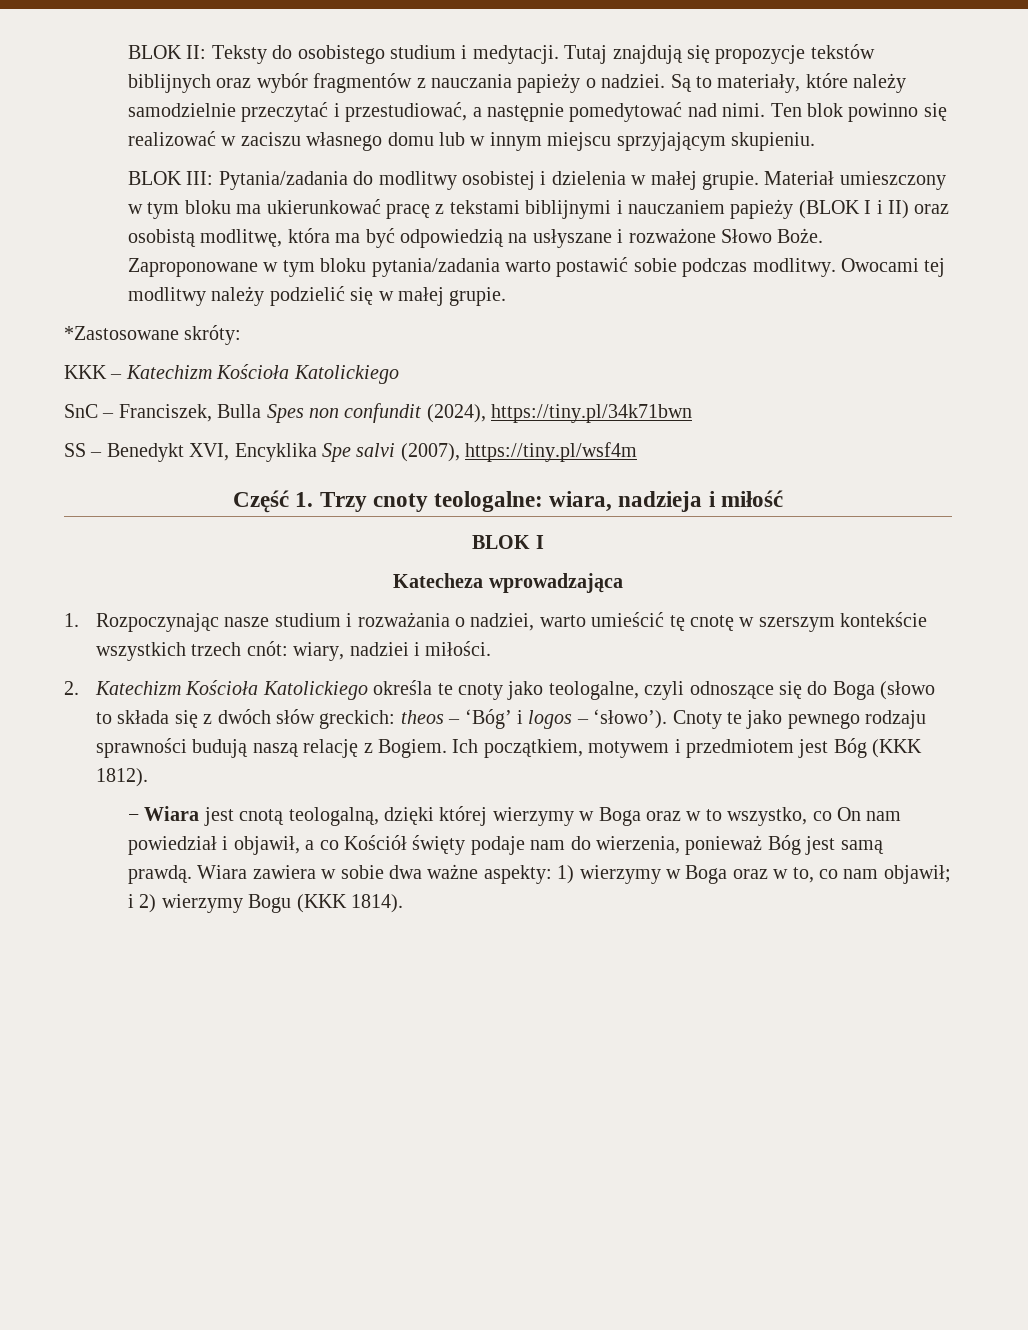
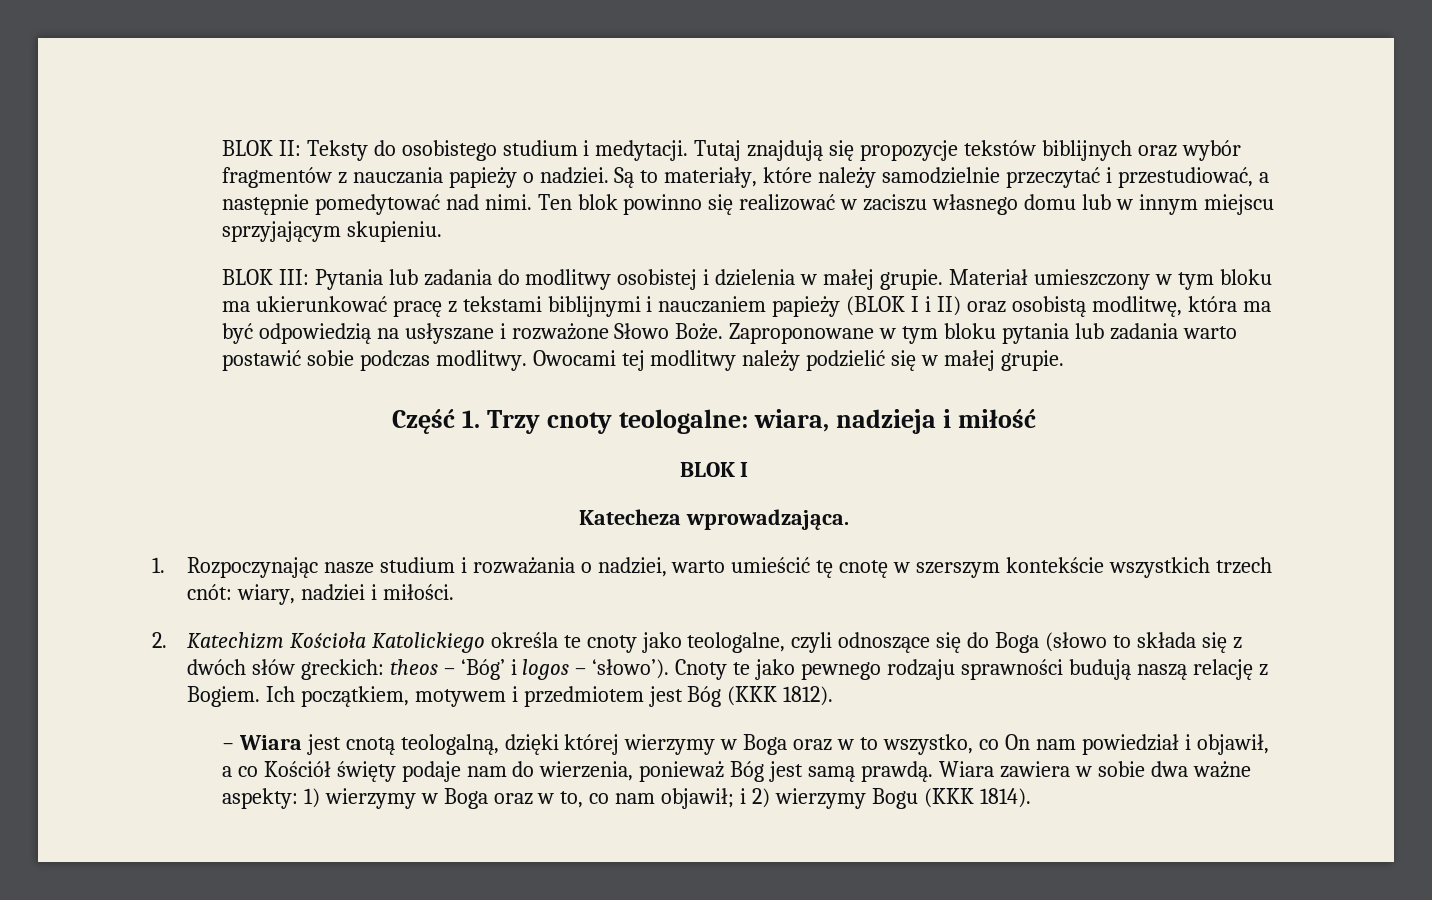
- BLOK III: Pytania/zadania do modlitwy osobistej i dzielenia w małej grupie.
+ BLOK III: Pytania lub zadania do modlitwy osobistej i dzielenia w małej grupie.
- Zaproponowane w tym bloku pytania/zadania warto postawić sobie podczas modlitwy.
+ Zaproponowane w tym bloku pytania lub zadania warto postawić sobie podczas modlitwy.
- *Zastosowane skróty:
- KKK – Katechizm Kościoła Katolickiego
- SnC – Franciszek, Bulla Spes non confundit (2024), https://tiny.pl/34k71bwn
- SS – Benedykt XVI, Encyklika Spe salvi (2007), https://tiny.pl/wsf4m
- Katecheza wprowadzająca
+ Katecheza wprowadzająca.

